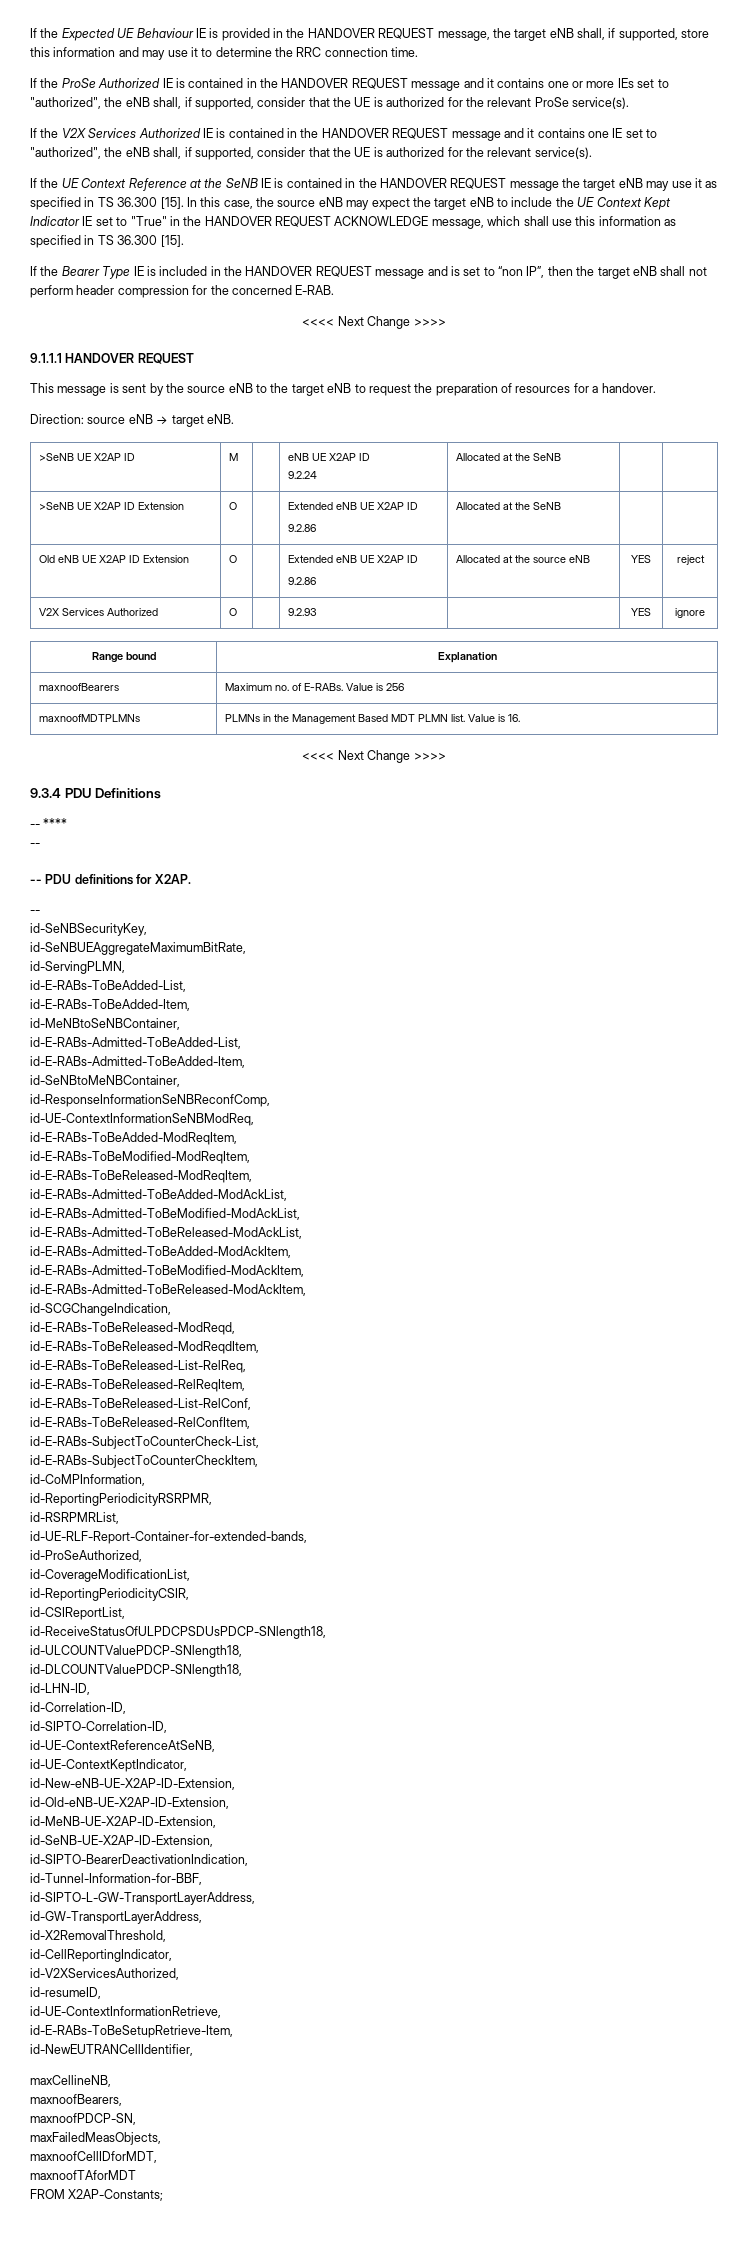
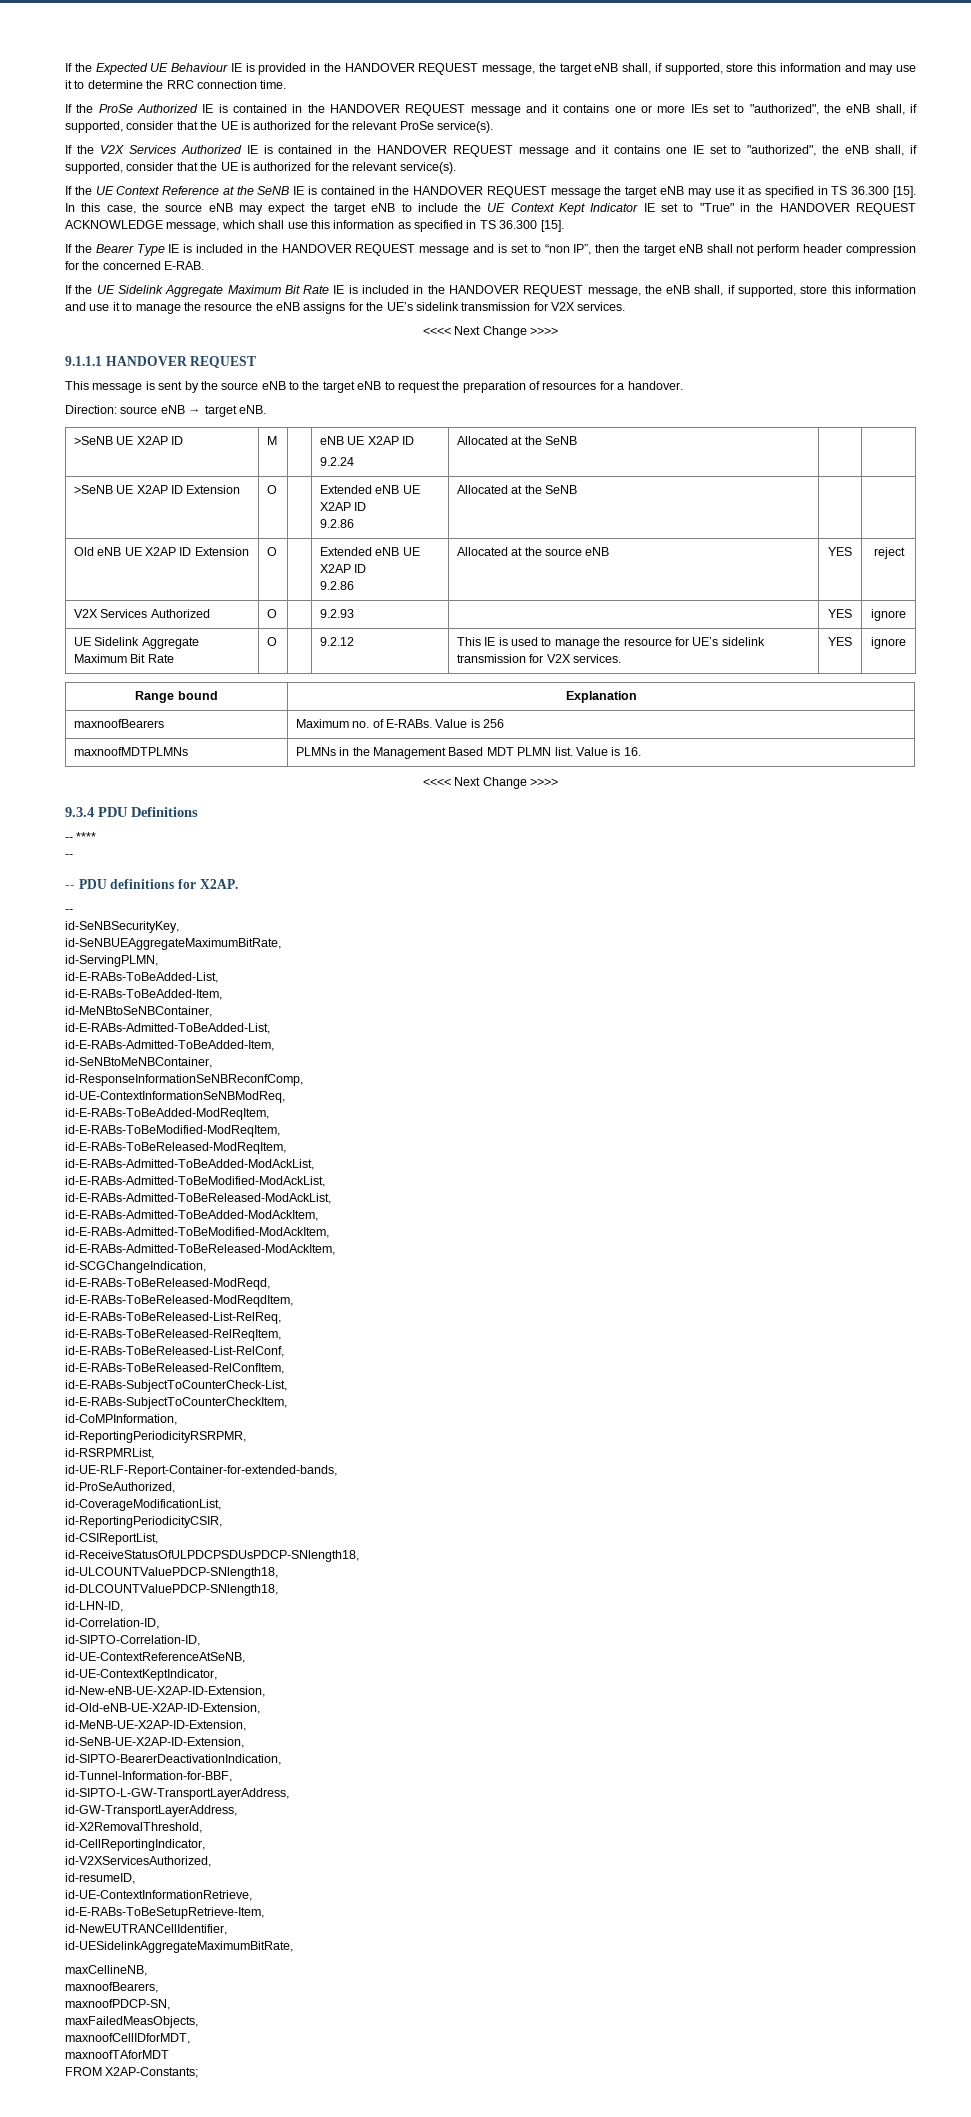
+ If the UE Sidelink Aggregate Maximum Bit Rate IE is included in the HANDOVER REQUEST message, the eNB shall, if supported, store this information and use it to manage the resource the eNB assigns for the UE’s sidelink transmission for V2X services.
+ UE Sidelink Aggregate Maximum Bit Rate | O | | 9.2.12 | This IE is used to manage the resource for UE’s sidelink transmission for V2X services. | YES | ignore
+ id-UESidelinkAggregateMaximumBitRate,

